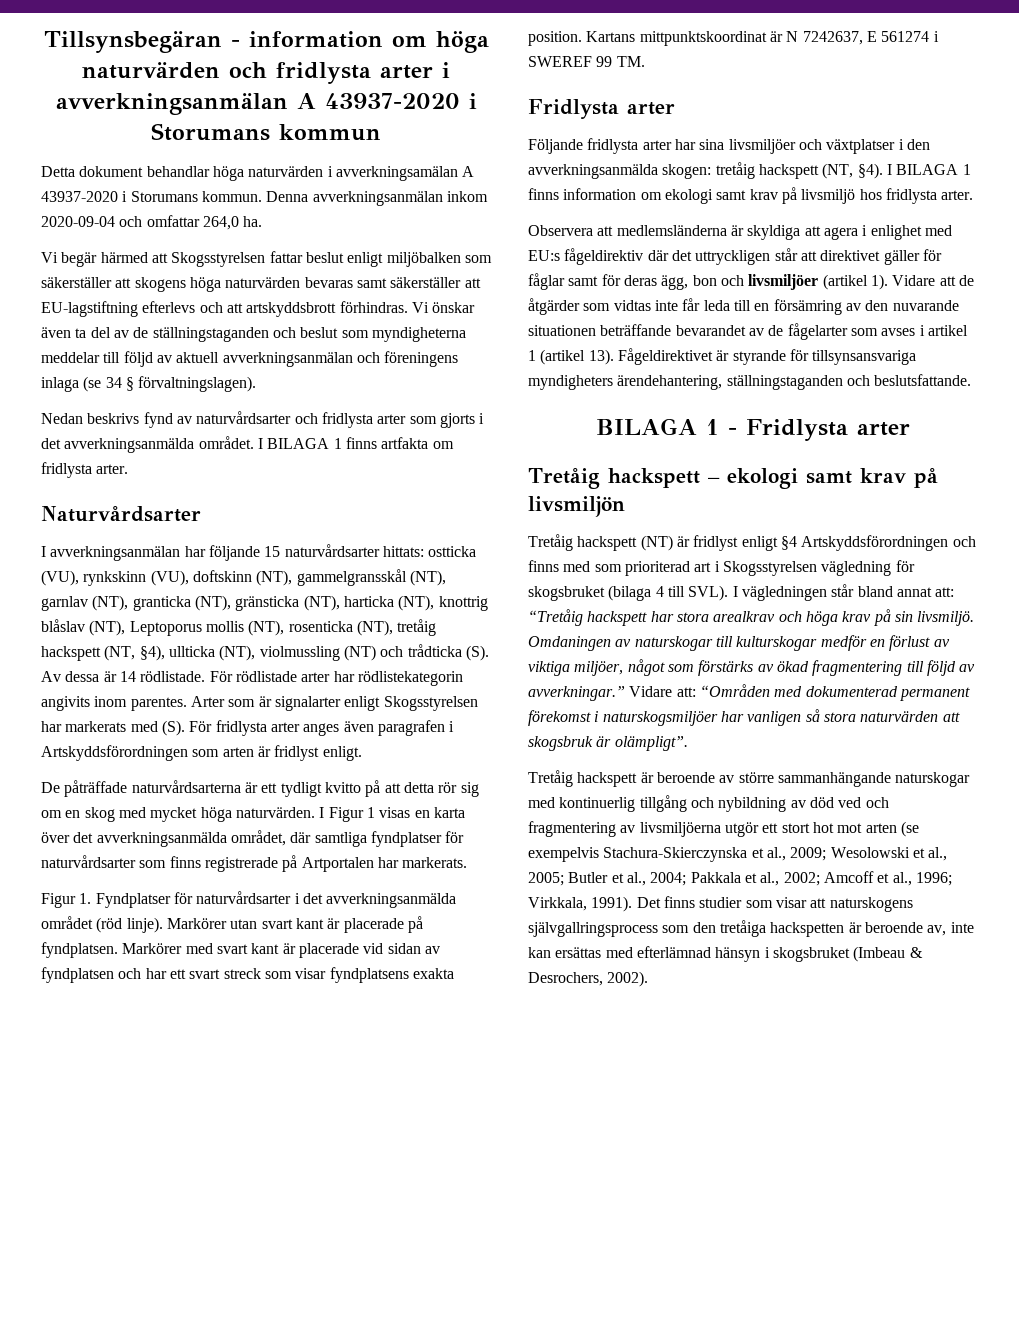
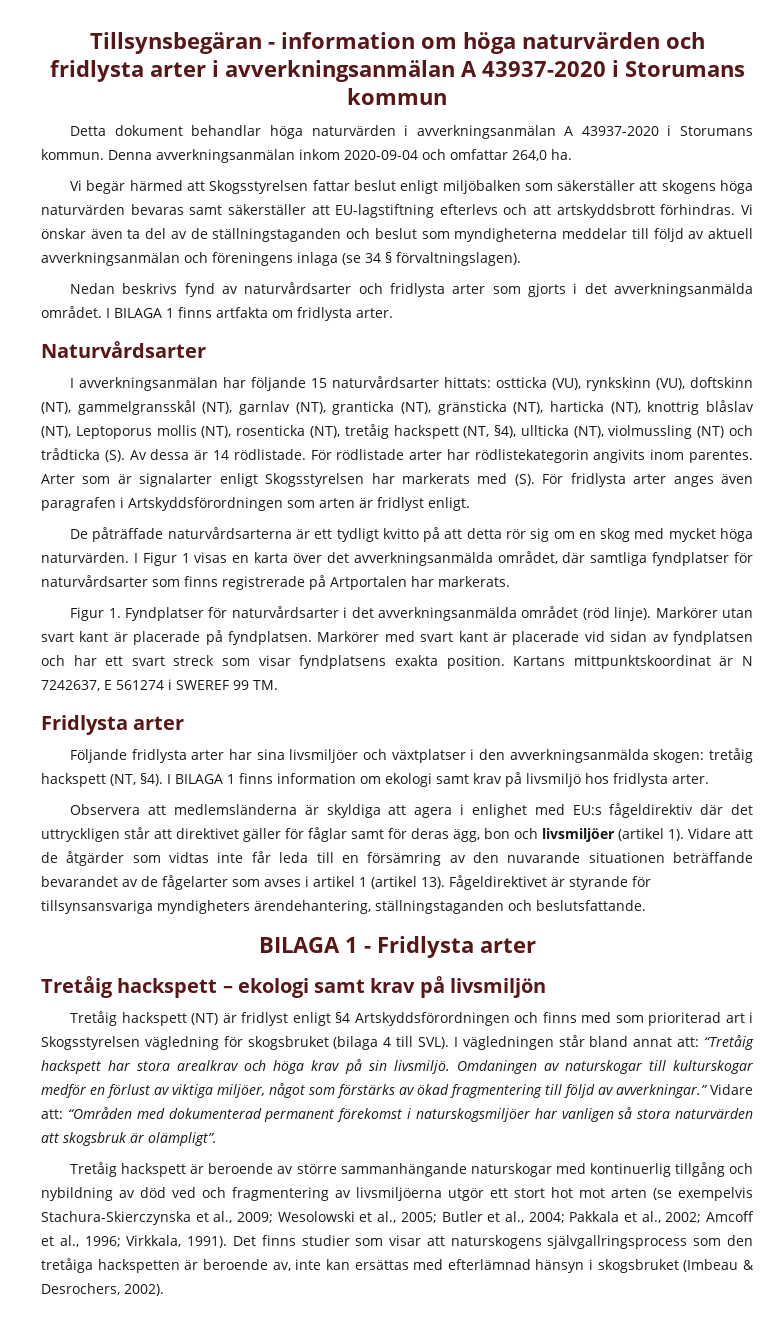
- Detta dokument behandlar höga naturvärden i avverkningsamälan A 43937-2020 i Storumans kommun.
+ Detta dokument behandlar höga naturvärden i avverkningsanmälan A 43937-2020 i Storumans kommun.

